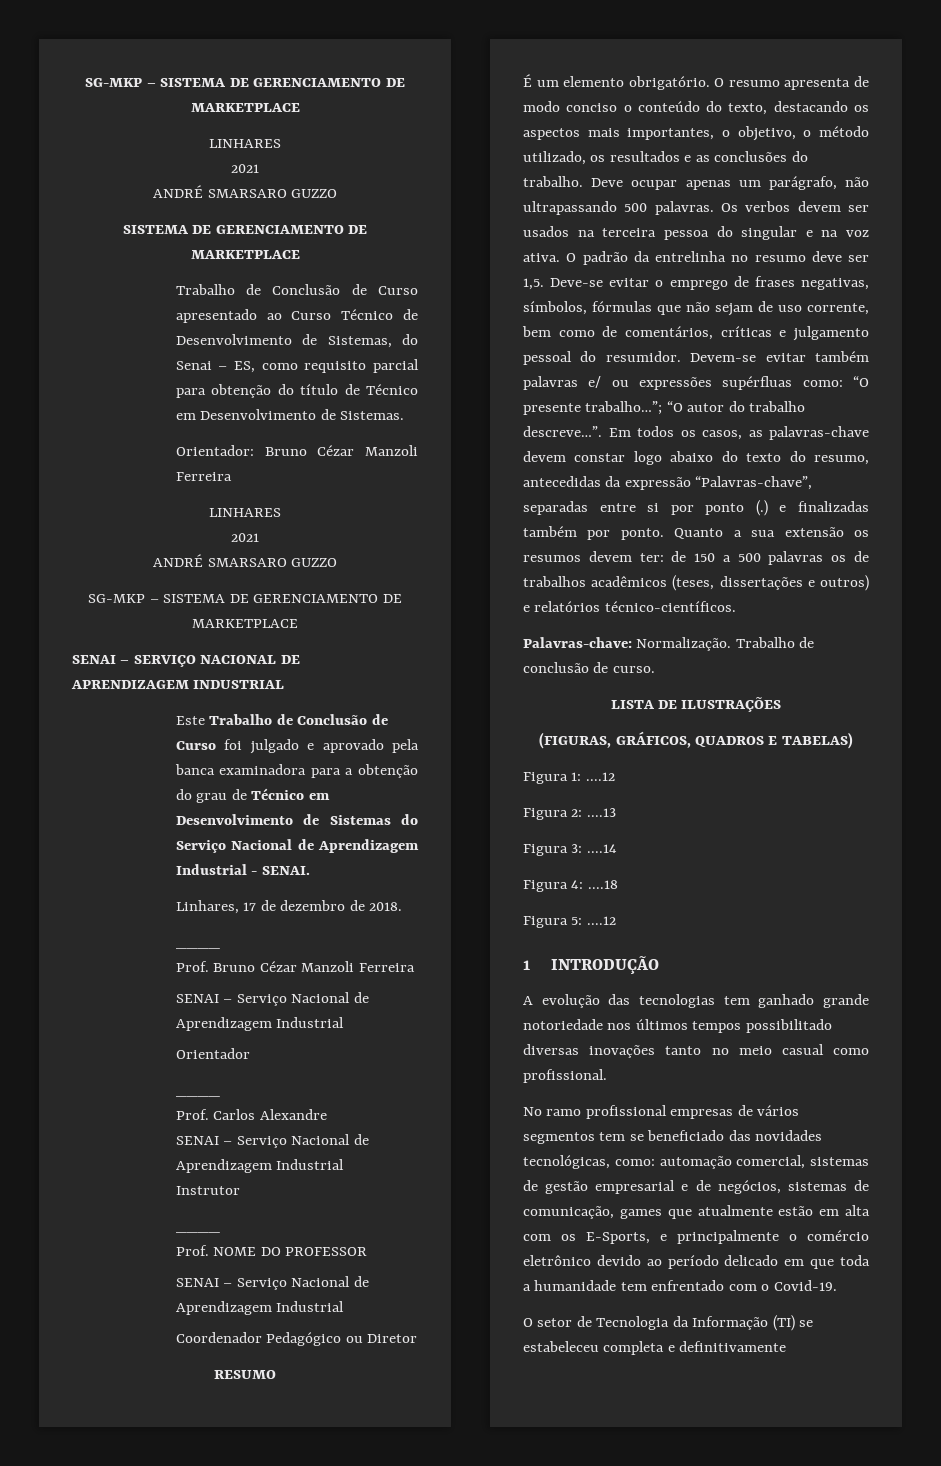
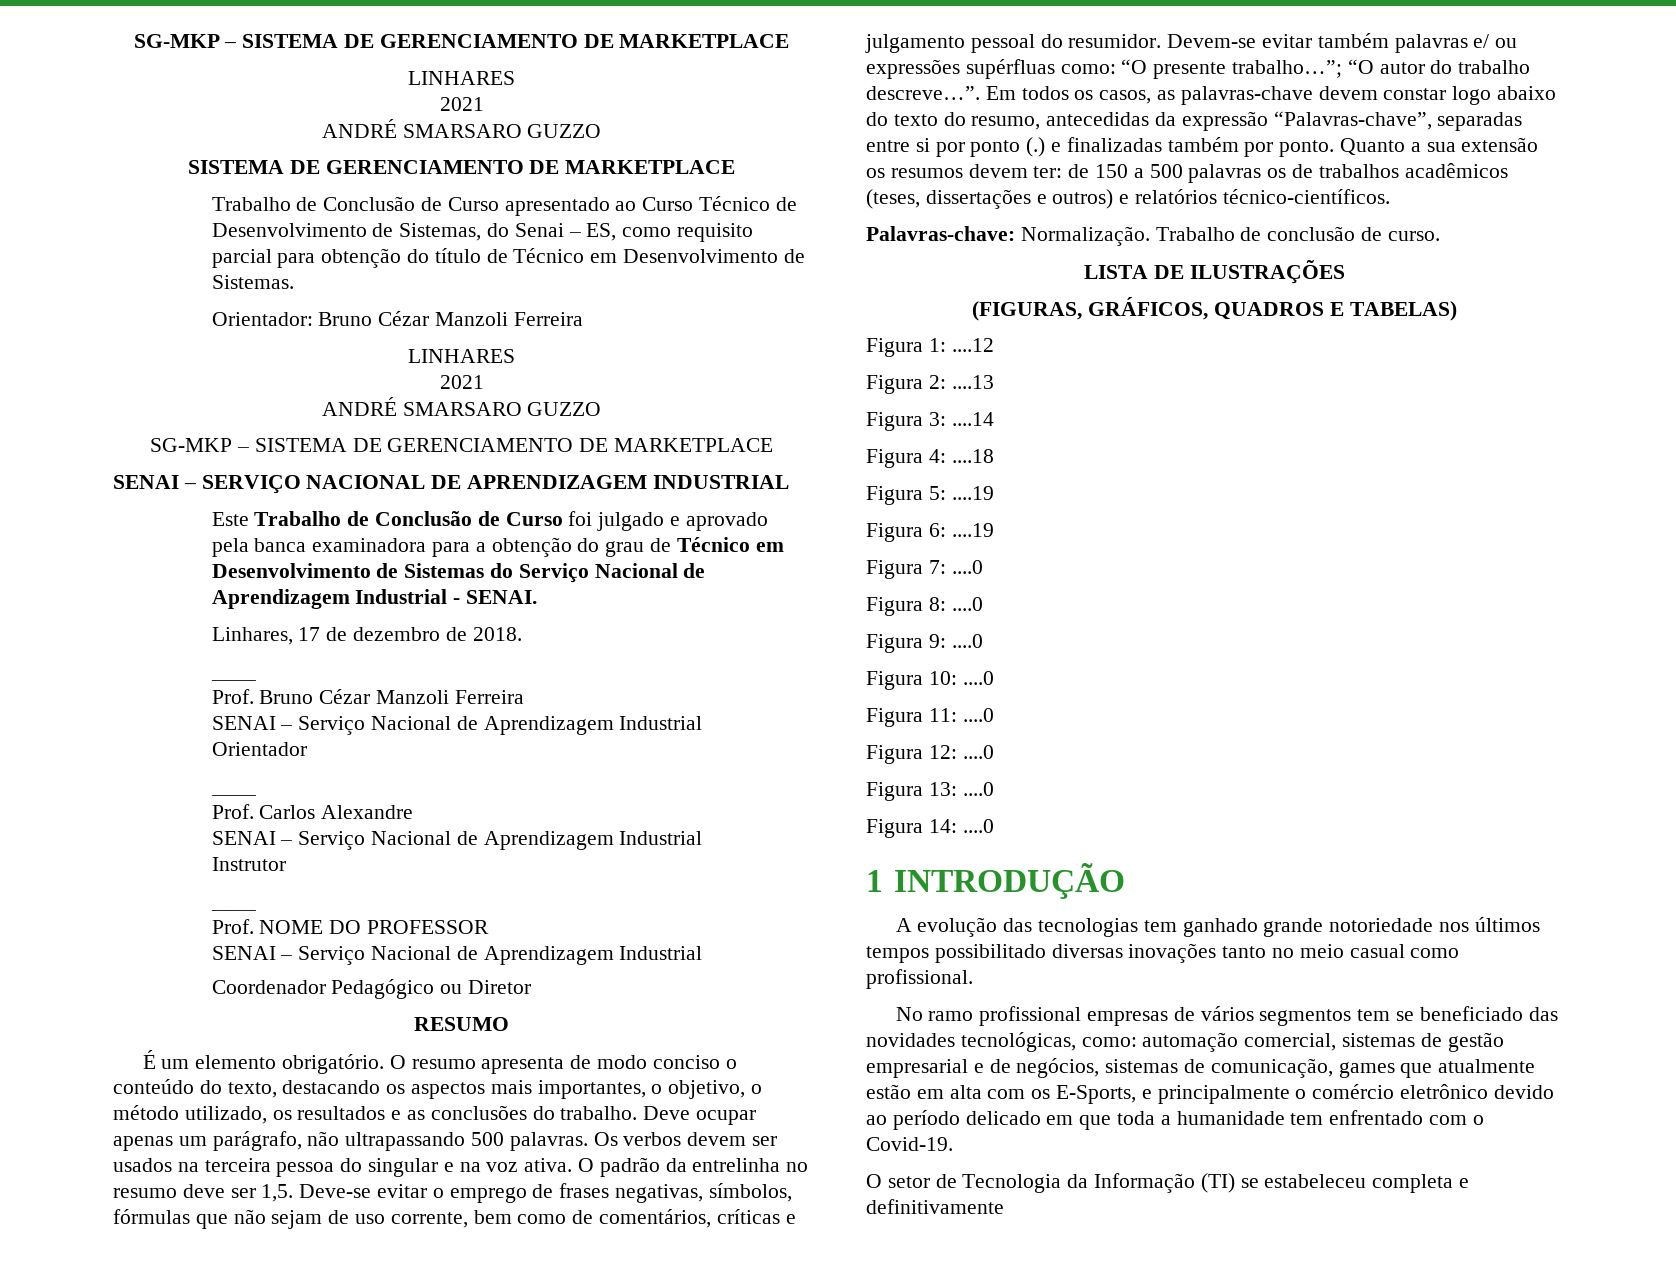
- Figura 5: ....12
+ Figura 5: ....19
+ Figura 6: ....19
+ Figura 7: ....0
+ Figura 8: ....0
+ Figura 9: ....0
+ Figura 10: ....0
+ Figura 11: ....0
+ Figura 12: ....0
+ Figura 13: ....0
+ Figura 14: ....0

